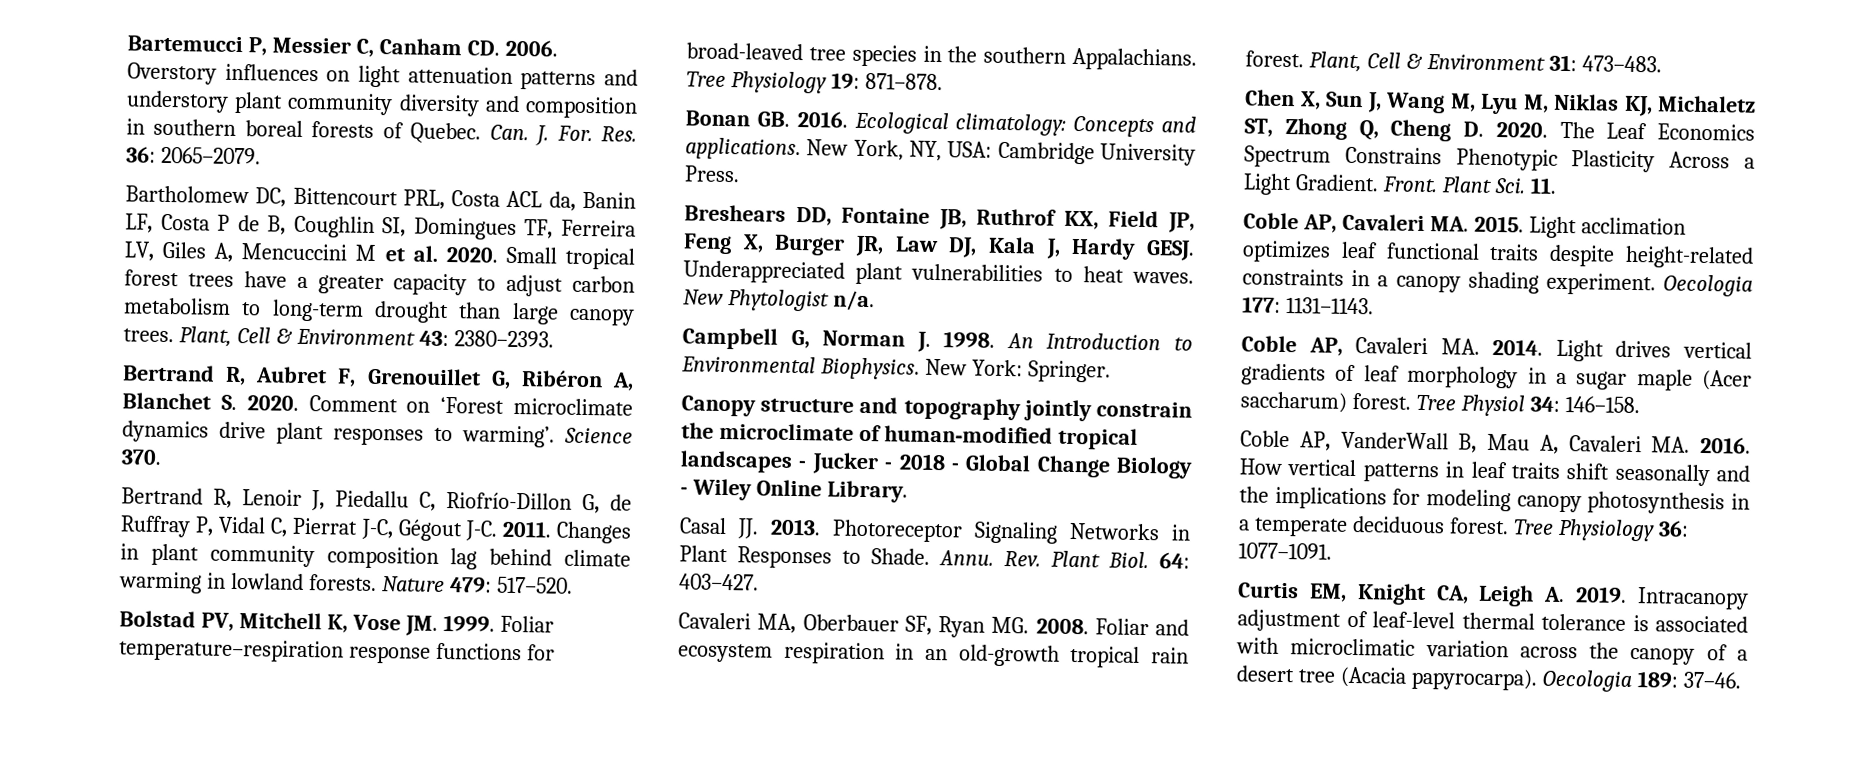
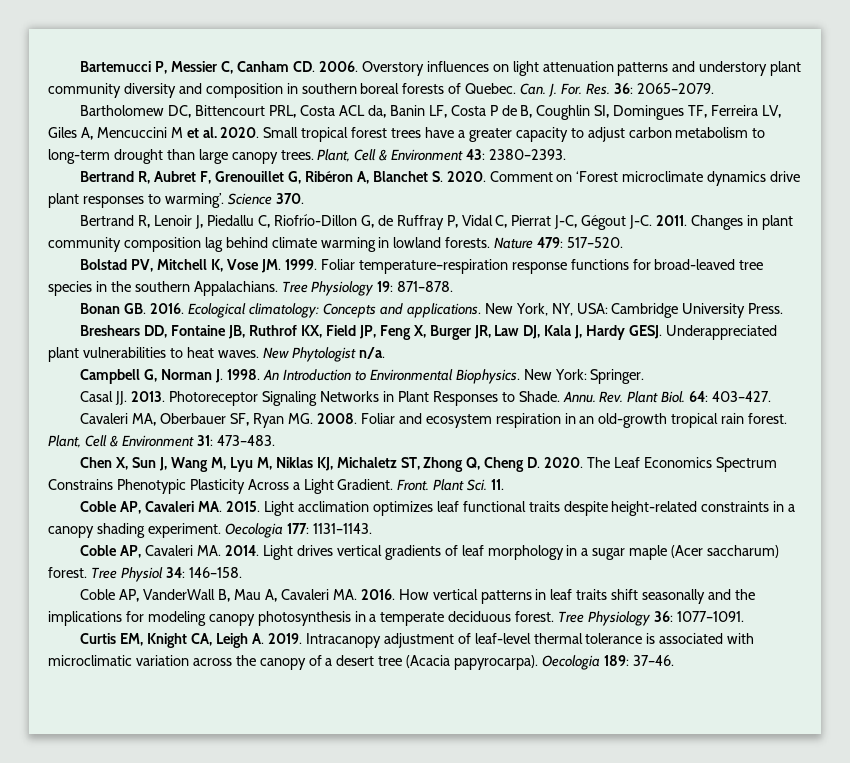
- Canopy structure and topography jointly constrain the microclimate of human‐modified tropical landscapes - Jucker - 2018 - Global Change Biology - Wiley Online Library.

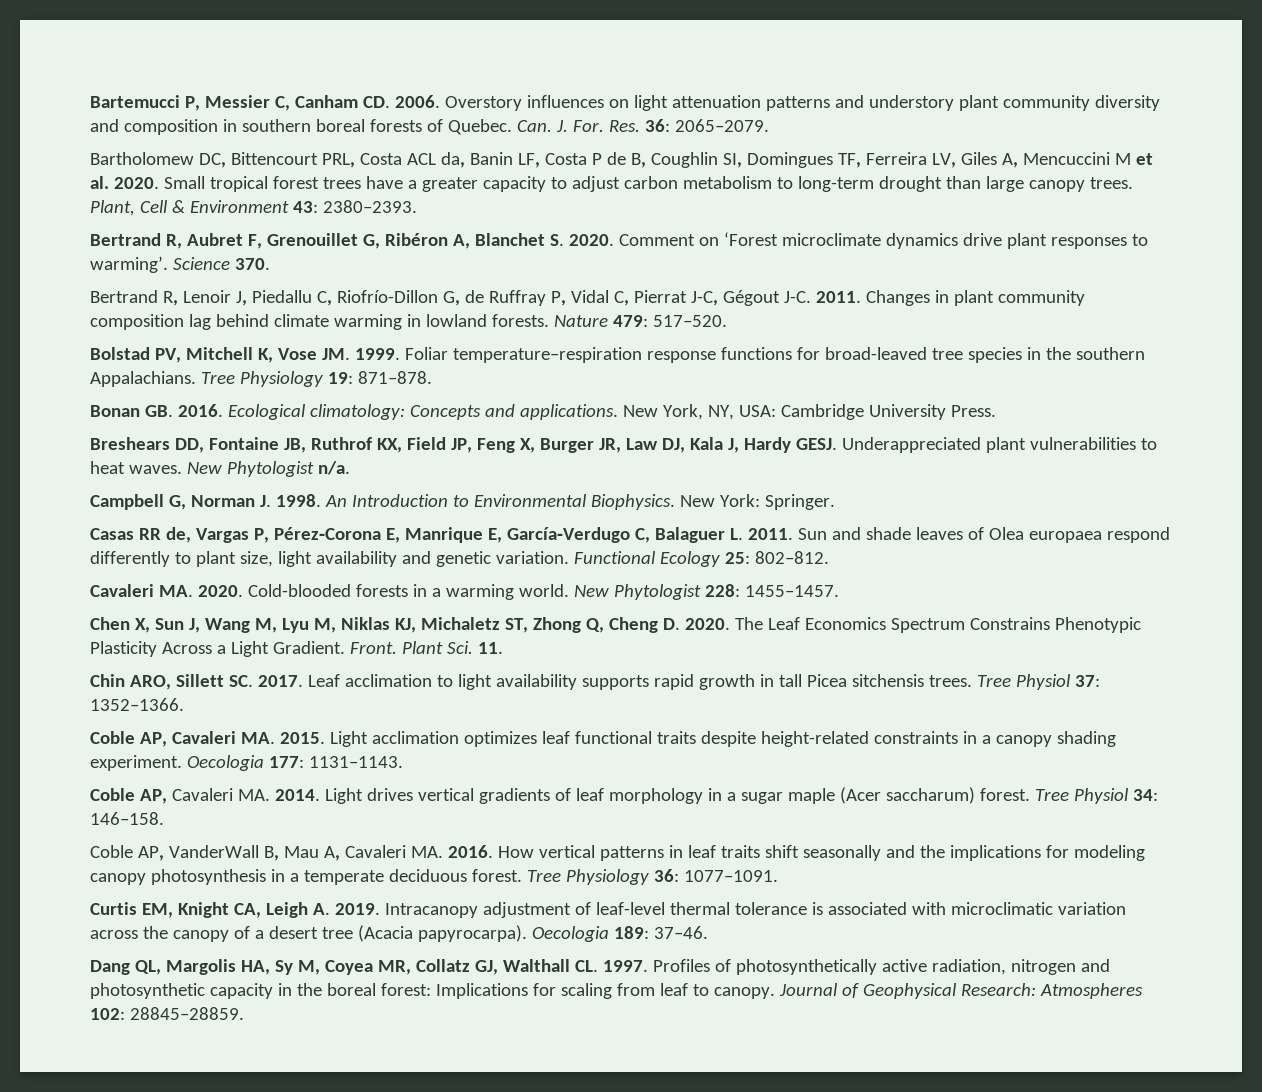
- Casal JJ. 2013. Photoreceptor Signaling Networks in Plant Responses to Shade. Annu. Rev. Plant Biol. 64: 403–427.
- Cavaleri MA, Oberbauer SF, Ryan MG. 2008. Foliar and ecosystem respiration in an old-growth tropical rain forest. Plant, Cell & Environment 31: 473–483.
+ Casas RR de, Vargas P, Pérez‐Corona E, Manrique E, García‐Verdugo C, Balaguer L. 2011. Sun and shade leaves of Olea europaea respond differently to plant size, light availability and genetic variation. Functional Ecology 25: 802–812.
+ Cavaleri MA. 2020. Cold-blooded forests in a warming world. New Phytologist 228: 1455–1457.
+ Chin ARO, Sillett SC. 2017. Leaf acclimation to light availability supports rapid growth in tall Picea sitchensis trees. Tree Physiol 37: 1352–1366.
+ Dang QL, Margolis HA, Sy M, Coyea MR, Collatz GJ, Walthall CL. 1997. Profiles of photosynthetically active radiation, nitrogen and photosynthetic capacity in the boreal forest: Implications for scaling from leaf to canopy. Journal of Geophysical Research: Atmospheres 102: 28845–28859.

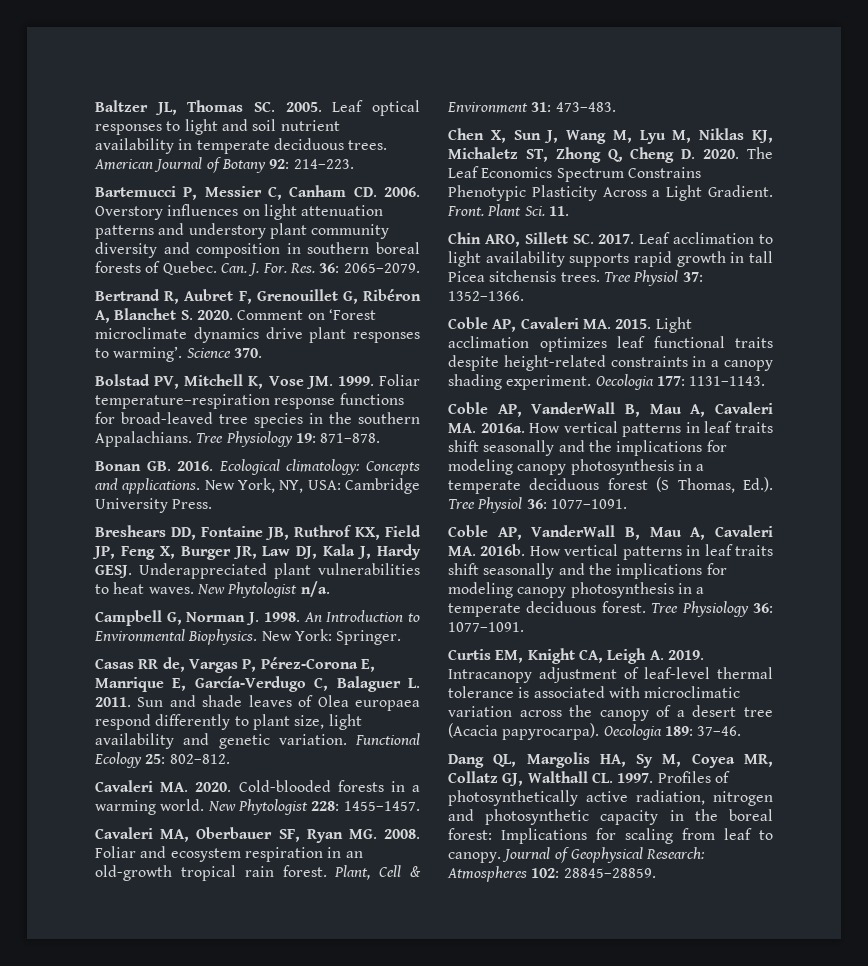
+ Baltzer JL, Thomas SC. 2005. Leaf optical responses to light and soil nutrient availability in temperate deciduous trees. American Journal of Botany 92: 214–223.
- Bartholomew DC, Bittencourt PRL, Costa ACL da, Banin LF, Costa P de B, Coughlin SI, Domingues TF, Ferreira LV, Giles A, Mencuccini M et al. 2020. Small tropical forest trees have a greater capacity to adjust carbon metabolism to long-term drought than large canopy trees. Plant, Cell & Environment 43: 2380–2393.
- Bertrand R, Lenoir J, Piedallu C, Riofrío-Dillon G, de Ruffray P, Vidal C, Pierrat J-C, Gégout J-C. 2011. Changes in plant community composition lag behind climate warming in lowland forests. Nature 479: 517–520.
+ Cavaleri MA, Oberbauer SF, Ryan MG. 2008. Foliar and ecosystem respiration in an old-growth tropical rain forest. Plant, Cell & Environment 31: 473–483.
- Coble AP, Cavaleri MA. 2014. Light drives vertical gradients of leaf morphology in a sugar maple (Acer saccharum) forest. Tree Physiol 34: 146–158.
- Coble AP, VanderWall B, Mau A, Cavaleri MA. 2016.
+ Coble AP, VanderWall B, Mau A, Cavaleri MA. 2016a. How vertical patterns in leaf traits shift seasonally and the implications for modeling canopy photosynthesis in a temperate deciduous forest (S Thomas, Ed.). Tree Physiol 36: 1077–1091.
+ Coble AP, VanderWall B, Mau A, Cavaleri MA. 2016b.

